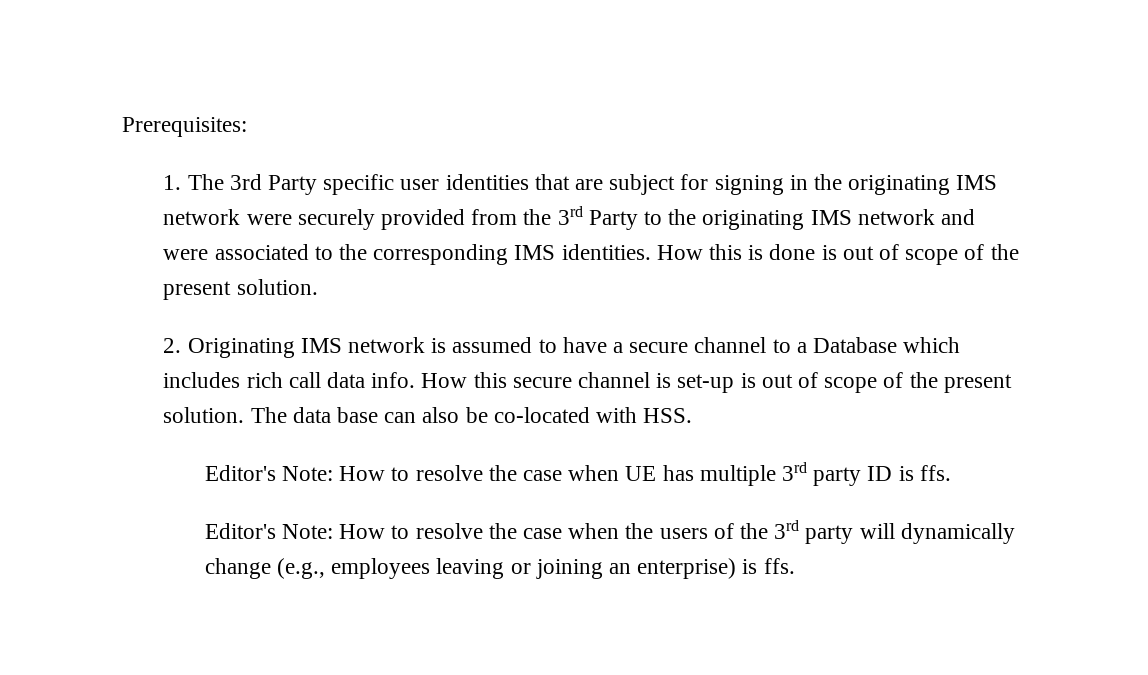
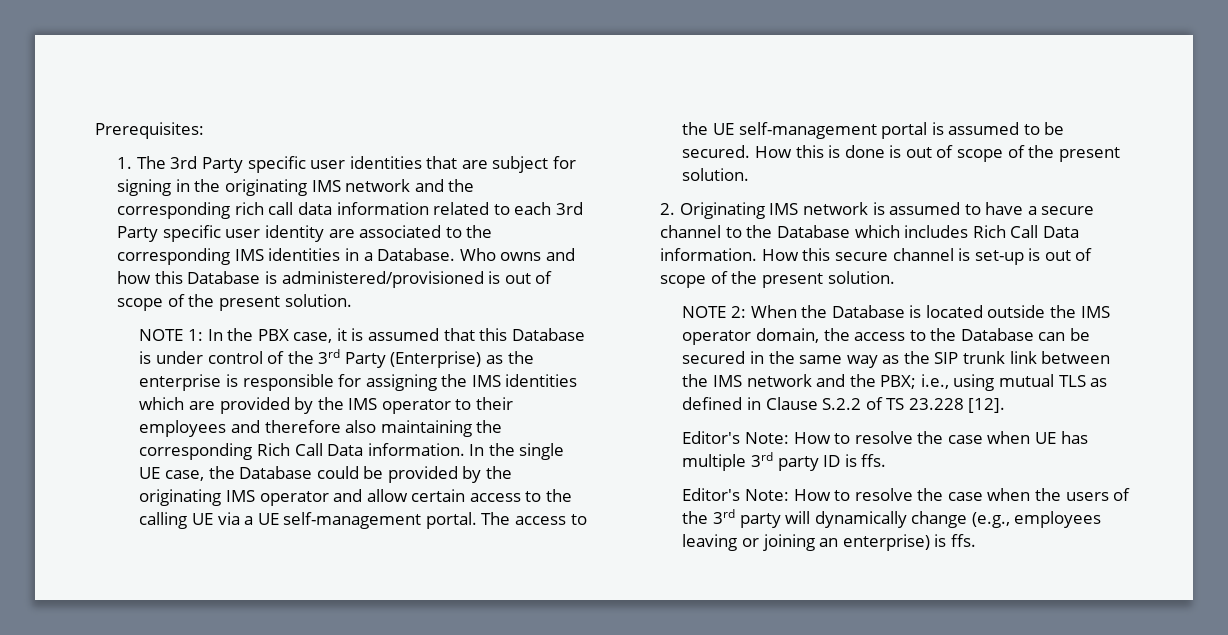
- 1. The 3rd Party specific user identities that are subject for signing in the originating IMS network were securely provided from the 3rd Party to the originating IMS network and were associated to the corresponding IMS identities.
+ 1. The 3rd Party specific user identities that are subject for signing in the originating IMS network and the corresponding rich call data information related to each 3rd Party specific user identity are associated to the corresponding IMS identities in a Database. Who owns and how this Database is administered/provisioned is out of scope of the present solution.
+ NOTE 1: In the PBX case, it is assumed that this Database is under control of the 3rd Party (Enterprise) as the enterprise is responsible for assigning the IMS identities which are provided by the IMS operator to their employees and therefore also maintaining the corresponding Rich Call Data information. In the single UE case, the Database could be provided by the originating IMS operator and allow certain access to the calling UE via a UE self-management portal. The access to the UE self-management portal is assumed to be secured.
- 2. Originating IMS network is assumed to have a secure channel to a Database which includes rich call data info.
+ 2. Originating IMS network is assumed to have a secure channel to the Database which includes Rich Call Data information.
- How this secure channel is set-up is out of scope of the present solution. The data base can also be co-located with HSS.
+ How this secure channel is set-up is out of scope of the present solution.
+ NOTE 2: When the Database is located outside the IMS operator domain, the access to the Database can be secured in the same way as the SIP trunk link between the IMS network and the PBX; i.e., using mutual TLS as defined in Clause S.2.2 of TS 23.228 [12].

